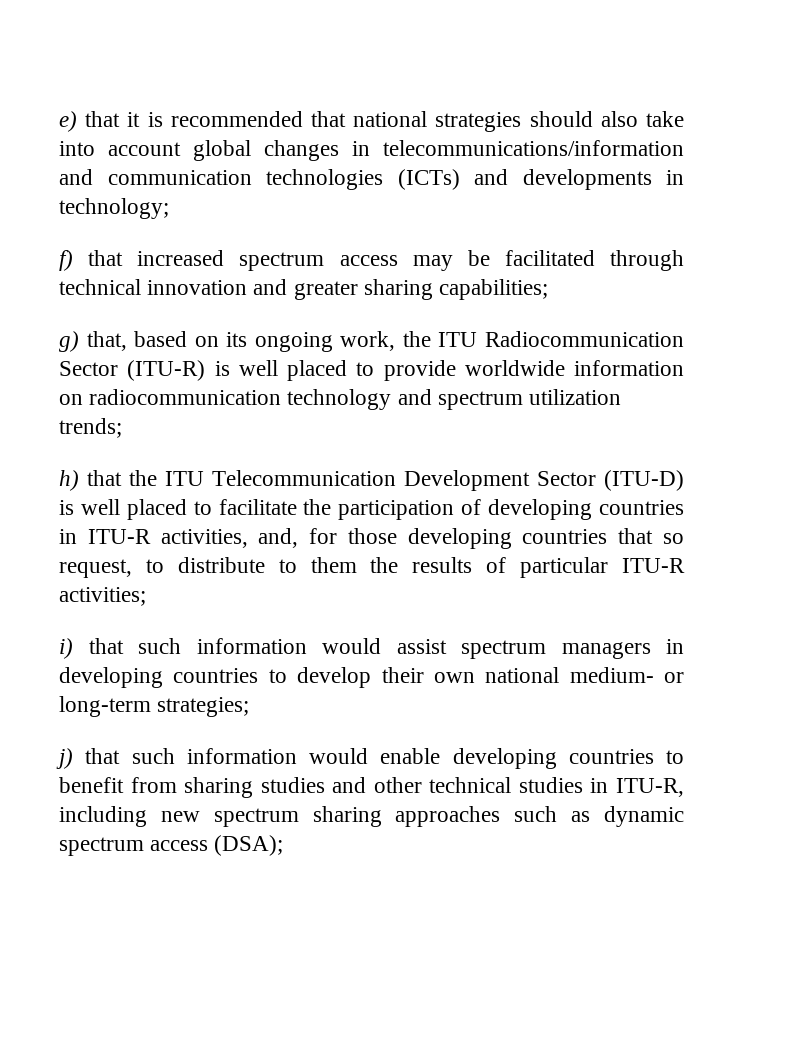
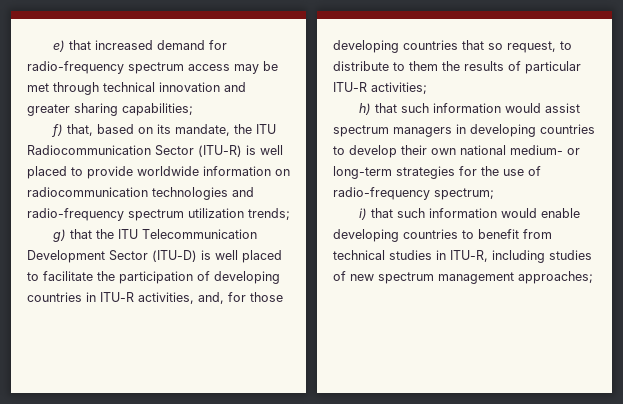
- e) that it is recommended that national strategies should also take into account global changes in telecommunications/information and communication technologies (ICTs) and developments in technology;
- f) that increased spectrum access may be facilitated through technical innovation and greater sharing capabilities;
+ e) that increased demand for radio-frequency spectrum access may be met through technical innovation and greater sharing capabilities;
- g) that, based on its ongoing work, the ITU Radiocommunication Sector (ITU-R) is well placed to provide worldwide information on radiocommunication technology and spectrum utilization trends;
+ f) that, based on its mandate, the ITU Radiocommunication Sector (ITU-R) is well placed to provide worldwide information on radiocommunication technologies and radio-frequency spectrum utilization trends;
- h) that the ITU Telecommunication Development Sector (ITU-D) is well placed to facilitate the participation of developing countries in ITU-R activities, and, for those developing countries that so request, to distribute to them the results of particular ITU-R activities;
+ g) that the ITU Telecommunication Development Sector (ITU-D) is well placed to facilitate the participation of developing countries in ITU-R activities, and, for those developing countries that so request, to distribute to them the results of particular ITU-R activities;
- i) that such information would assist spectrum managers in developing countries to develop their own national medium- or long-term strategies;
- j) that such information would enable developing countries to benefit from sharing studies and other technical studies in ITU-R, including new spectrum sharing approaches such as dynamic spectrum access (DSA);
+ h) that such information would assist spectrum managers in developing countries to develop their own national medium- or long-term strategies for the use of radio-frequency spectrum;
+ i) that such information would enable developing countries to benefit from technical studies in ITU-R, including studies of new spectrum management approaches;

